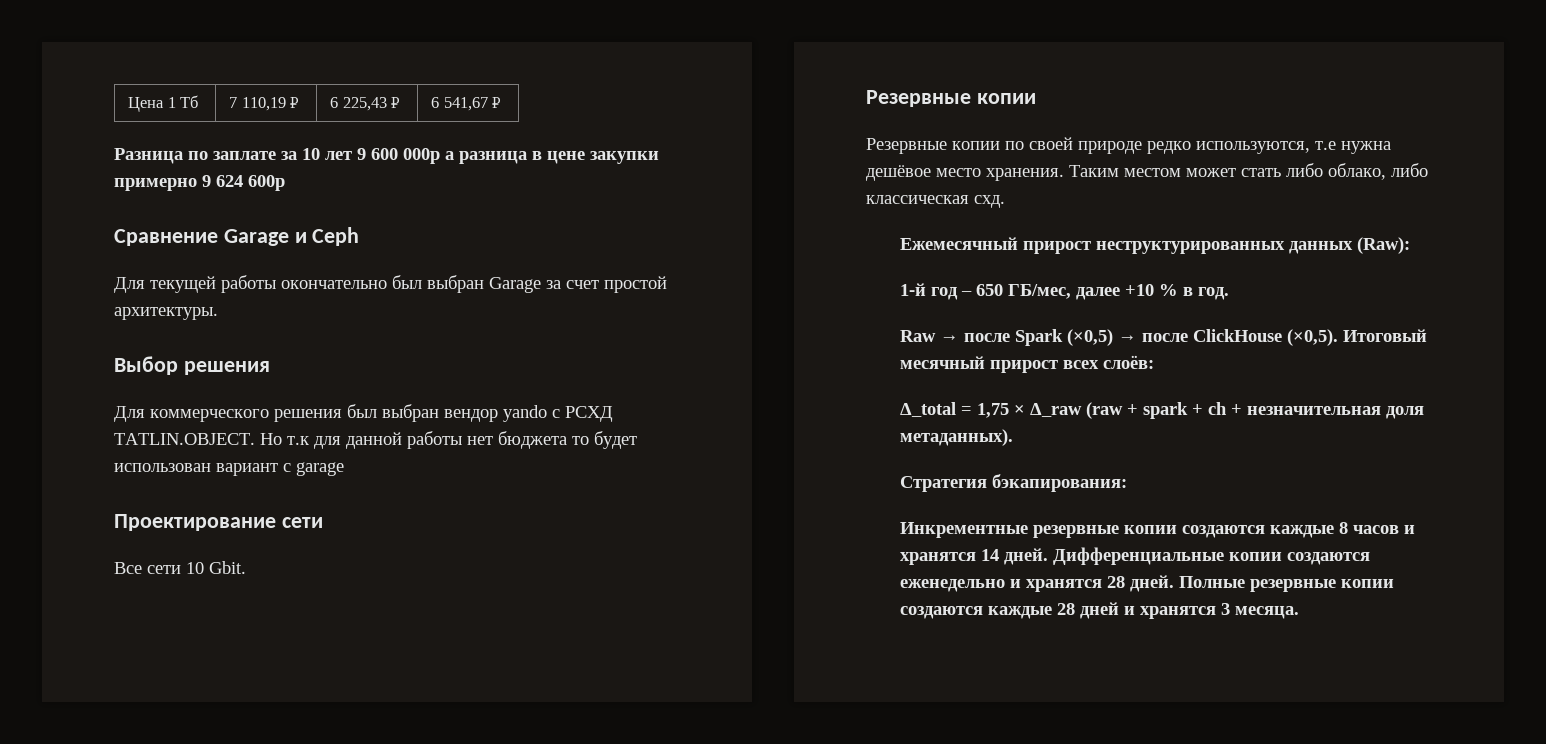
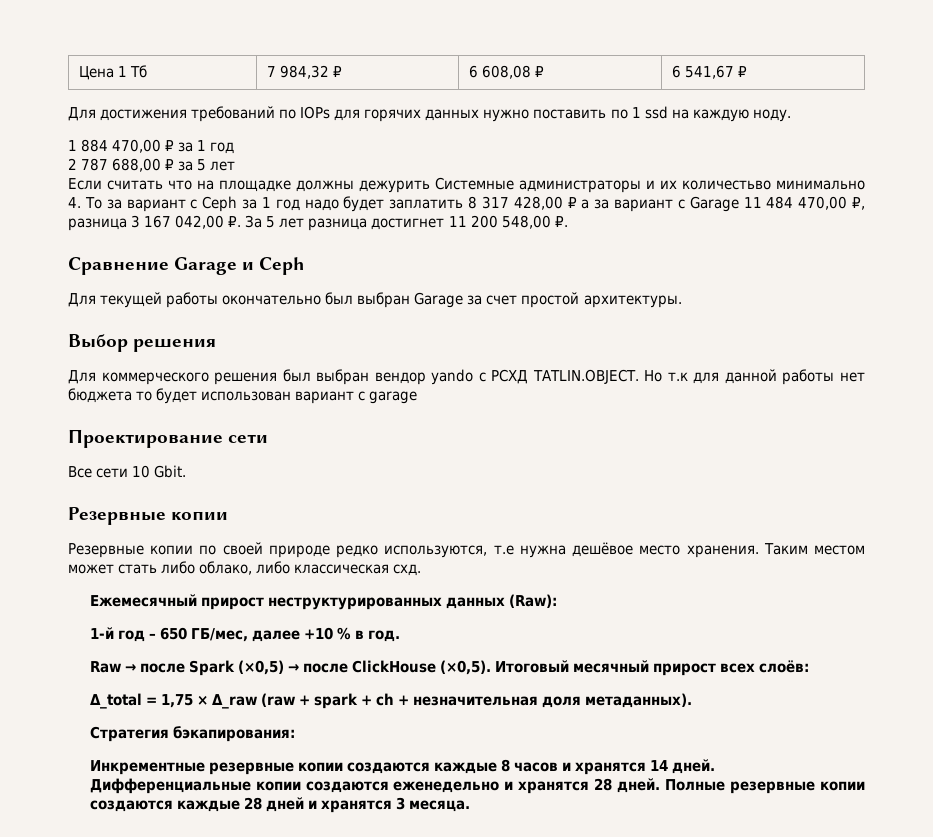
- Цена 1 Тб | 7 110,19 ₽ | 6 225,43 ₽ | 6 541,67 ₽
+ Цена 1 Тб | 7 984,32 ₽ | 6 608,08 ₽ | 6 541,67 ₽
- Разница по заплате за 10 лет 9 600 000р а разница в цене закупки примерно 9 624 600р
+ Для достижения требований по IOPs для горячих данных нужно поставить по 1 ssd на каждую ноду.
+ 1 884 470,00 ₽ за 1 год
+ 2 787 688,00 ₽ за 5 лет
+ Если считать что на площадке должны дежурить Системные администраторы и их количестьво минимально 4. То за вариант с Ceph за 1 год надо будет заплатить 8 317 428,00 ₽ а за вариант с Garage 11 484 470,00 ₽, разница 3 167 042,00 ₽. За 5 лет разница достигнет 11 200 548,00 ₽.

